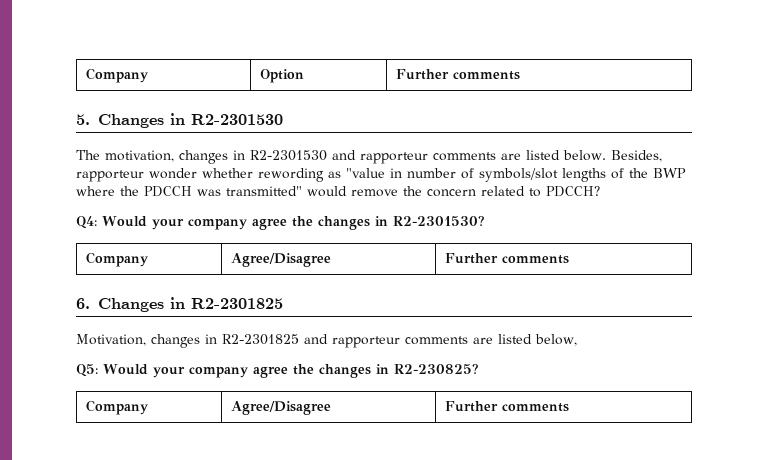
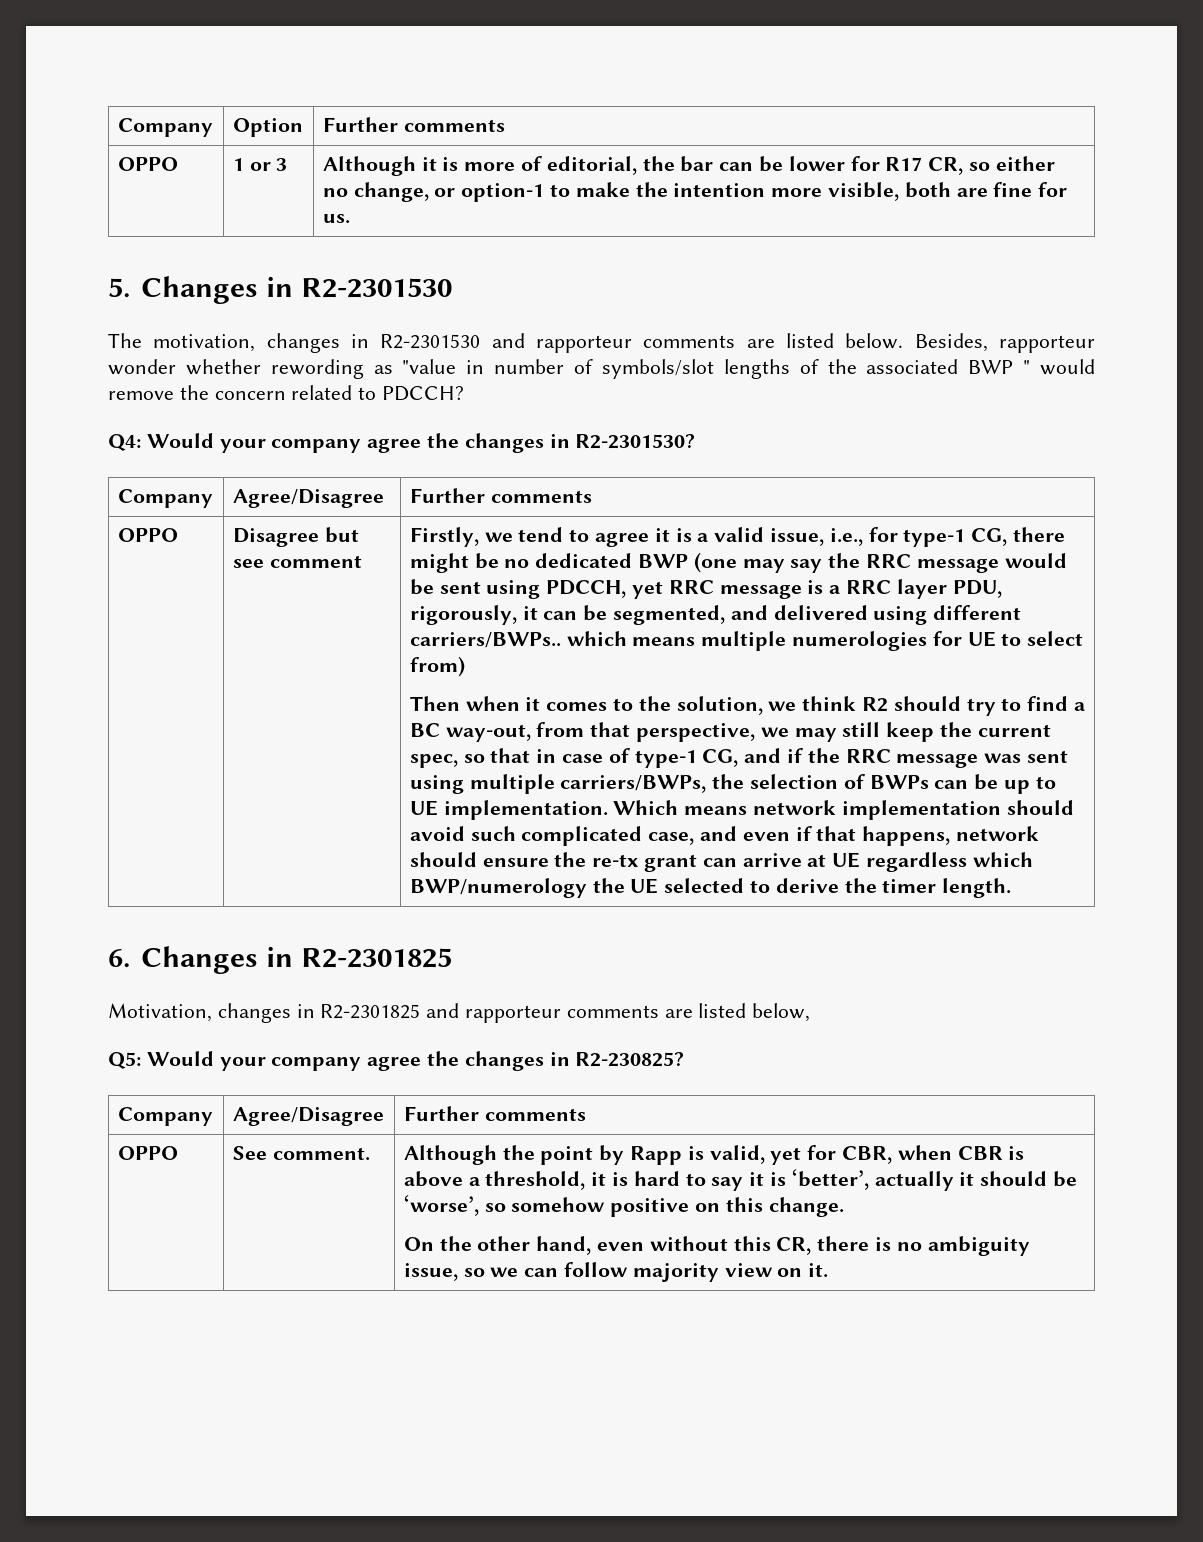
+ OPPO | 1 or 3 | Although it is more of editorial, the bar can be lower for R17 CR, so either no change, or option-1 to make the intention more visible, both are fine for us.
- Besides, rapporteur wonder whether rewording as "value in number of symbols/slot lengths of the BWP where the PDCCH was transmitted" would remove the concern related to PDCCH?
+ Besides, rapporteur wonder whether rewording as "value in number of symbols/slot lengths of the associated BWP " would remove the concern related to PDCCH?
+ OPPO | Disagree but see comment | Firstly, we tend to agree it is a valid issue, i.e., for type-1 CG, there might be no dedicated BWP (one may say the RRC message would be sent using PDCCH, yet RRC message is a RRC layer PDU, rigorously, it can be segmented, and delivered using different carriers/BWPs.. which means multiple numerologies for UE to select from)
+ Then when it comes to the solution, we think R2 should try to find a BC way-out, from that perspective, we may still keep the current spec, so that in case of type-1 CG, and if the RRC message was sent using multiple carriers/BWPs, the selection of BWPs can be up to UE implementation. Which means network implementation should avoid such complicated case, and even if that happens, network should ensure the re-tx grant can arrive at UE regardless which BWP/numerology the UE selected to derive the timer length.
+ OPPO | See comment. | Although the point by Rapp is valid, yet for CBR, when CBR is above a threshold, it is hard to say it is ‘better’, actually it should be ‘worse’, so somehow positive on this change.
+ On the other hand, even without this CR, there is no ambiguity issue, so we can follow majority view on it.

